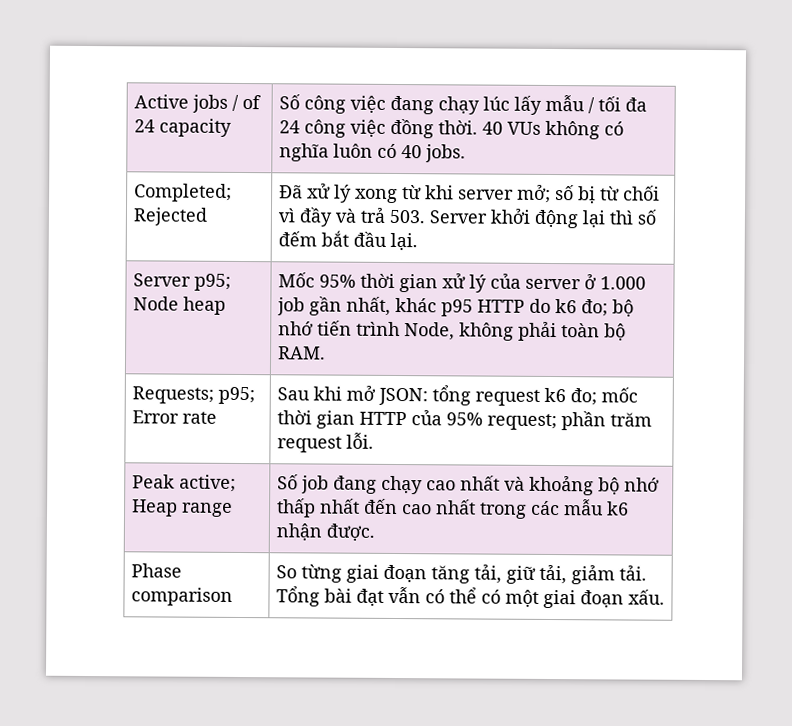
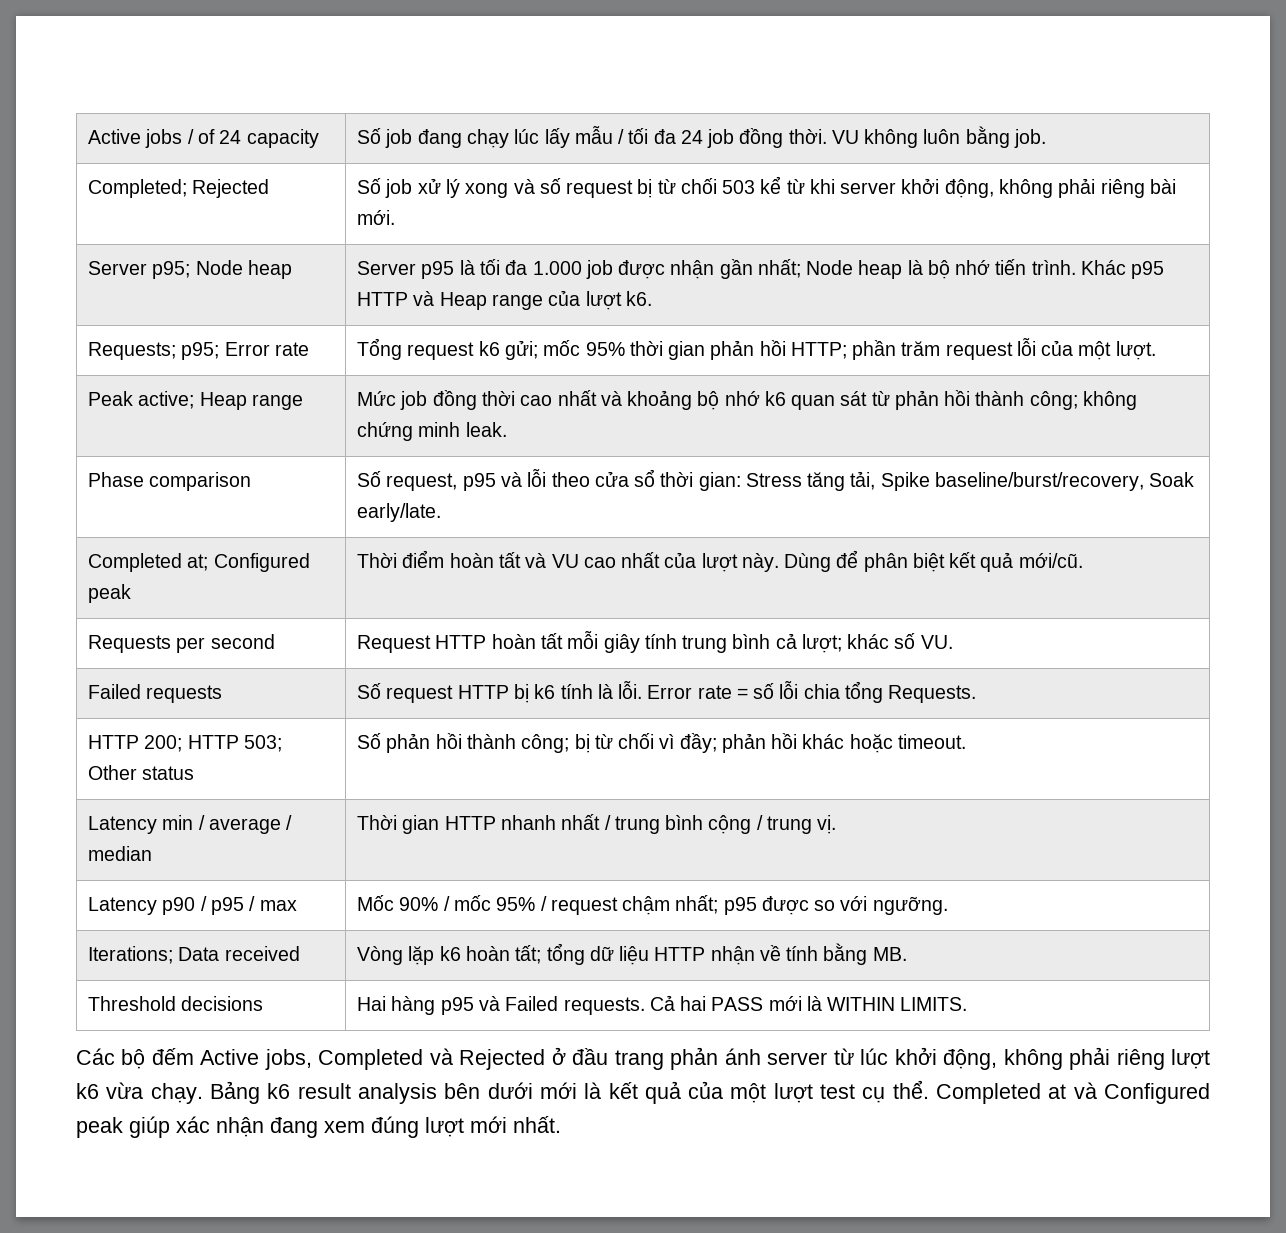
- Active jobs / of 24 capacity | Số công việc đang chạy lúc lấy mẫu / tối đa 24 công việc đồng thời. 40 VUs không có nghĩa luôn có 40 jobs.
+ Active jobs / of 24 capacity | Số job đang chạy lúc lấy mẫu / tối đa 24 job đồng thời. VU không luôn bằng job.
- Completed; Rejected | Đã xử lý xong từ khi server mở; số bị từ chối vì đầy và trả 503. Server khởi động lại thì số đếm bắt đầu lại.
- Server p95; Node heap | Mốc 95% thời gian xử lý của server ở 1.000 job gần nhất, khác p95 HTTP do k6 đo; bộ nhớ tiến trình Node, không phải toàn bộ RAM.
- Requests; p95; Error rate | Sau khi mở JSON: tổng request k6 đo; mốc thời gian HTTP của 95% request; phần trăm request lỗi.
+ Completed; Rejected | Số job xử lý xong và số request bị từ chối 503 kể từ khi server khởi động, không phải riêng bài mới.
+ Server p95; Node heap | Server p95 là tối đa 1.000 job được nhận gần nhất; Node heap là bộ nhớ tiến trình. Khác p95 HTTP và Heap range của lượt k6.
+ Requests; p95; Error rate | Tổng request k6 gửi; mốc 95% thời gian phản hồi HTTP; phần trăm request lỗi của một lượt.
- Peak active; Heap range | Số job đang chạy cao nhất và khoảng bộ nhớ thấp nhất đến cao nhất trong các mẫu k6 nhận được.
- Phase comparison | So từng giai đoạn tăng tải, giữ tải, giảm tải. Tổng bài đạt vẫn có thể có một giai đoạn xấu.
+ Peak active; Heap range | Mức job đồng thời cao nhất và khoảng bộ nhớ k6 quan sát từ phản hồi thành công; không chứng minh leak.
+ Phase comparison | Số request, p95 và lỗi theo cửa sổ thời gian: Stress tăng tải, Spike baseline/burst/recovery, Soak early/late.
+ Completed at; Configured peak | Thời điểm hoàn tất và VU cao nhất của lượt này. Dùng để phân biệt kết quả mới/cũ.
+ Requests per second | Request HTTP hoàn tất mỗi giây tính trung bình cả lượt; khác số VU.
+ Failed requests | Số request HTTP bị k6 tính là lỗi. Error rate = số lỗi chia tổng Requests.
+ HTTP 200; HTTP 503; Other status | Số phản hồi thành công; bị từ chối vì đầy; phản hồi khác hoặc timeout.
+ Latency min / average / median | Thời gian HTTP nhanh nhất / trung bình cộng / trung vị.
+ Latency p90 / p95 / max | Mốc 90% / mốc 95% / request chậm nhất; p95 được so với ngưỡng.
+ Iterations; Data received | Vòng lặp k6 hoàn tất; tổng dữ liệu HTTP nhận về tính bằng MB.
+ Threshold decisions | Hai hàng p95 và Failed requests. Cả hai PASS mới là WITHIN LIMITS.
+ Các bộ đếm Active jobs, Completed và Rejected ở đầu trang phản ánh server từ lúc khởi động, không phải riêng lượt k6 vừa chạy. Bảng k6 result analysis bên dưới mới là kết quả của một lượt test cụ thể. Completed at và Configured peak giúp xác nhận đang xem đúng lượt mới nhất.

